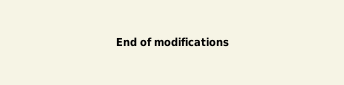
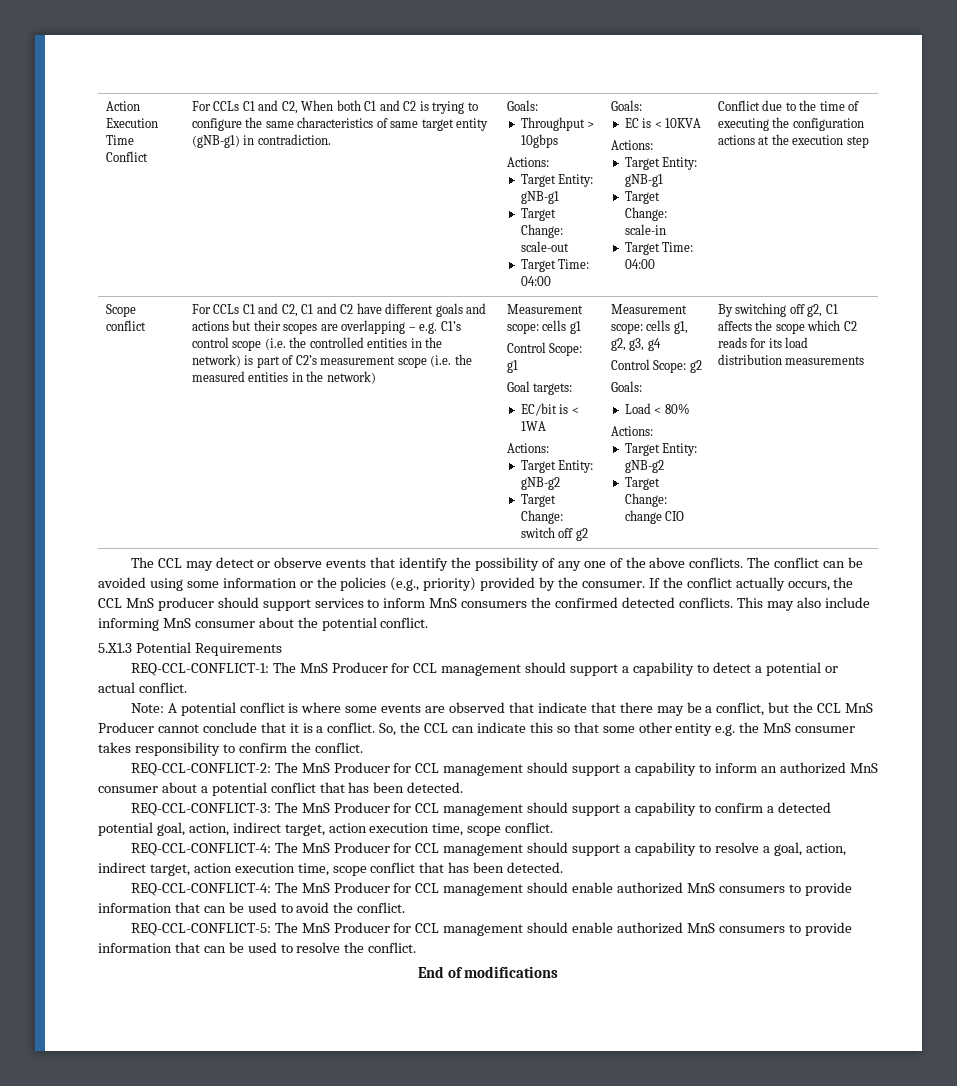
+ Action Execution Time Conflict | For CCLs C1 and C2, When both C1 and C2 is trying to configure the same characteristics of same target entity (gNB-g1) in contradiction. | Goals:
+ Throughput > 10gbps
+ Actions:
+ Target Entity: gNB-g1
+ Target Change: scale-out
+ Target Time: 04:00 | Goals:
+ EC is < 10KVA
+ Actions:
+ Target Entity: gNB-g1
+ Target Change: scale-in
+ Target Time: 04:00 | Conflict due to the time of executing the configuration actions at the execution step
+ Scope conflict | For CCLs C1 and C2, C1 and C2 have different goals and actions but their scopes are overlapping – e.g. C1’s control scope (i.e. the controlled entities in the network) is part of C2’s measurement scope (i.e. the measured entities in the network) | Measurement scope: cells g1
+ Control Scope: g1
+ Goal targets:
+ EC/bit is < 1WA
+ Actions:
+ Target Entity: gNB-g2
+ Target Change: switch off g2 | Measurement scope: cells g1, g2, g3, g4
+ Control Scope: g2
+ Goals:
+ Load < 80%
+ Actions:
+ Target Entity: gNB-g2
+ Target Change: change CIO | By switching off g2, C1 affects the scope which C2 reads for its load distribution measurements
+ The CCL may detect or observe events that identify the possibility of any one of the above conflicts. The conflict can be avoided using some information or the policies (e.g., priority) provided by the consumer. If the conflict actually occurs, the CCL MnS producer should support services to inform MnS consumers the confirmed detected conflicts. This may also include informing MnS consumer about the potential conflict.
+ 5.X1.3 Potential Requirements
+ REQ-CCL-CONFLICT-1: The MnS Producer for CCL management should support a capability to detect a potential or actual conflict.
+ Note: A potential conflict is where some events are observed that indicate that there may be a conflict, but the CCL MnS Producer cannot conclude that it is a conflict. So, the CCL can indicate this so that some other entity e.g. the MnS consumer takes responsibility to confirm the conflict.
+ REQ-CCL-CONFLICT-2: The MnS Producer for CCL management should support a capability to inform an authorized MnS consumer about a potential conflict that has been detected.
+ REQ-CCL-CONFLICT-3: The MnS Producer for CCL management should support a capability to confirm a detected potential goal, action, indirect target, action execution time, scope conflict.
+ REQ-CCL-CONFLICT-4: The MnS Producer for CCL management should support a capability to resolve a goal, action, indirect target, action execution time, scope conflict that has been detected.
+ REQ-CCL-CONFLICT-4: The MnS Producer for CCL management should enable authorized MnS consumers to provide information that can be used to avoid the conflict.
+ REQ-CCL-CONFLICT-5: The MnS Producer for CCL management should enable authorized MnS consumers to provide information that can be used to resolve the conflict.

